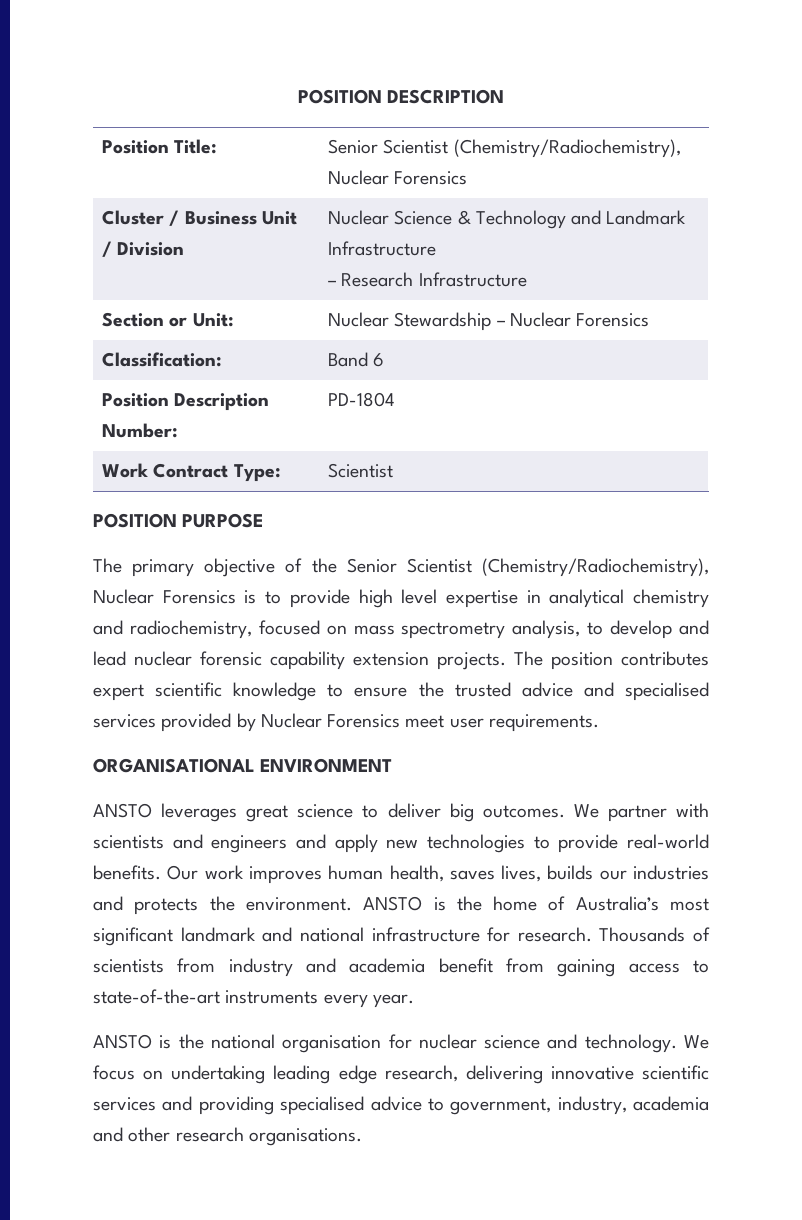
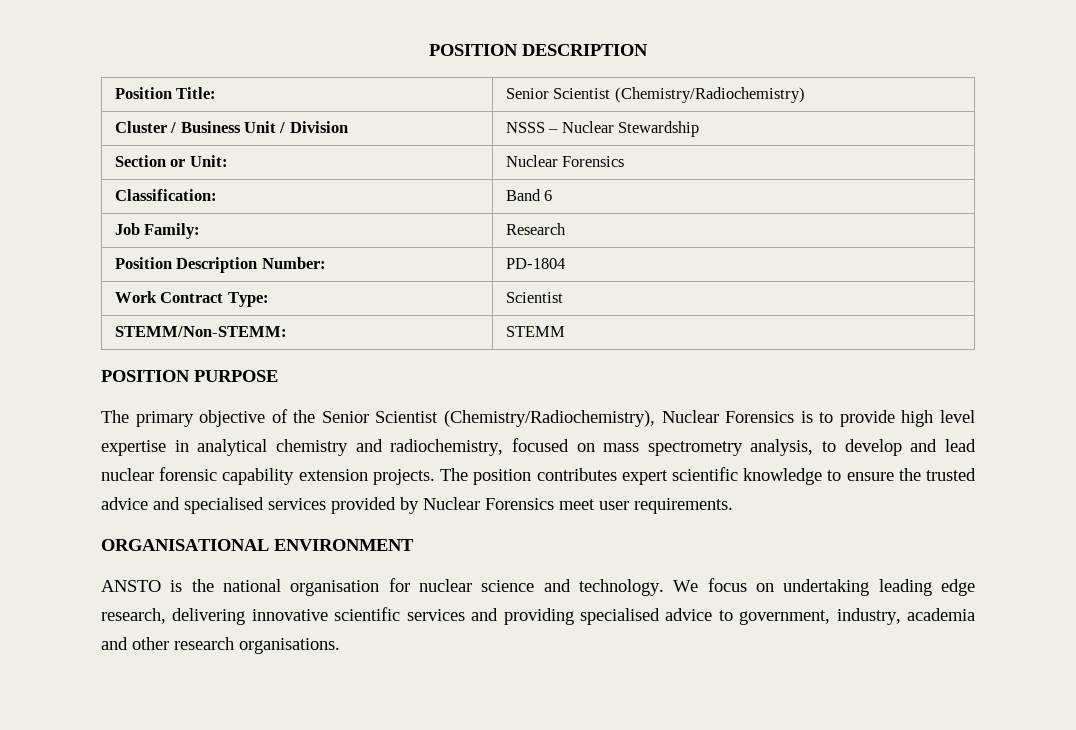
- Position Title: | Senior Scientist (Chemistry/Radiochemistry), Nuclear Forensics
+ Position Title: | Senior Scientist (Chemistry/Radiochemistry)
- Cluster / Business Unit / Division | Nuclear Science & Technology and Landmark Infrastructure
- – Research Infrastructure
+ Cluster / Business Unit / Division | NSSS – Nuclear Stewardship
- Section or Unit: | Nuclear Stewardship – Nuclear Forensics
+ Section or Unit: | Nuclear Forensics
+ Job Family: | Research
+ STEMM/Non-STEMM: | STEMM
- ANSTO leverages great science to deliver big outcomes. We partner with scientists and engineers and apply new technologies to provide real-world benefits. Our work improves human health, saves lives, builds our industries and protects the environment. ANSTO is the home of Australia’s most significant landmark and national infrastructure for research. Thousands of scientists from industry and academia benefit from gaining access to state-of-the-art instruments every year.

